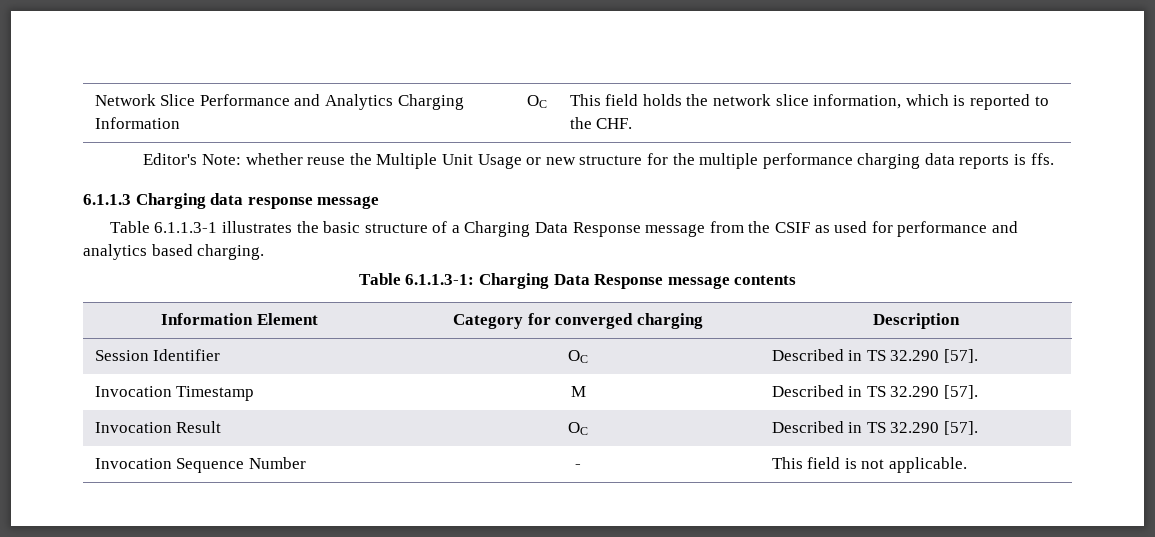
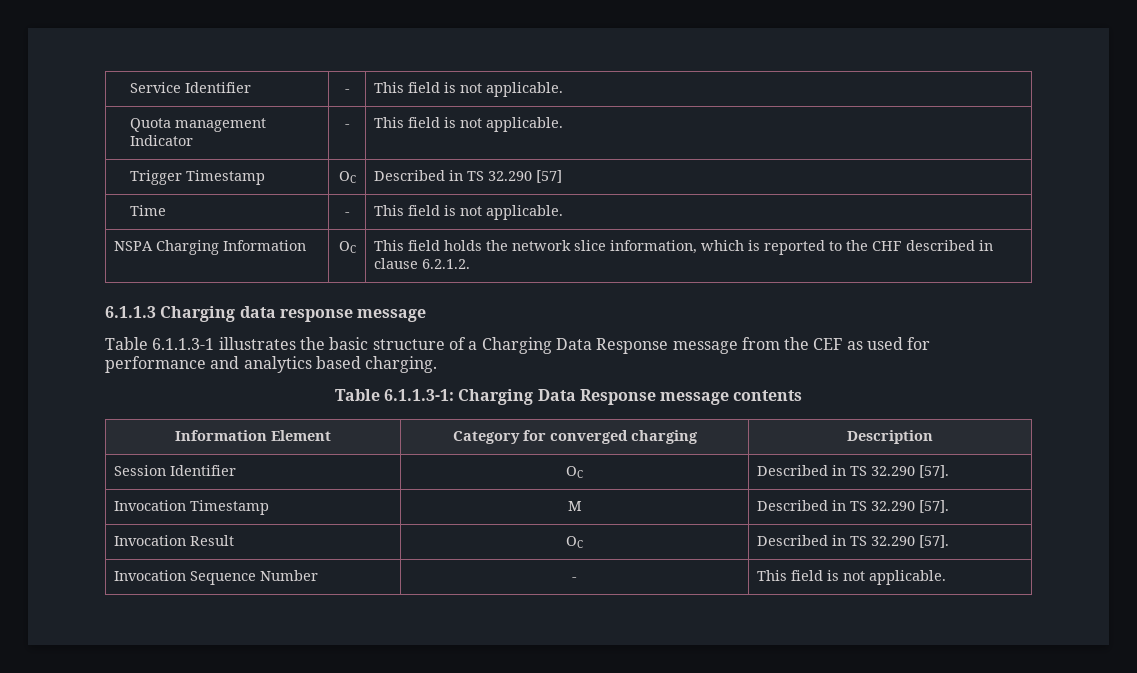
- Network Slice Performance and Analytics Charging Information | OC | This field holds the network slice information, which is reported to the CHF.
- Editor's Note: whether reuse the Multiple Unit Usage or new structure for the multiple performance charging data reports is ffs.
+ Service Identifier | - | This field is not applicable.
+ Quota management Indicator | - | This field is not applicable.
+ Trigger Timestamp | OC | Described in TS 32.290 [57]
+ Time | - | This field is not applicable.
+ NSPA Charging Information | OC | This field holds the network slice information, which is reported to the CHF described in clause 6.2.1.2.
- Table 6.1.1.3-1 illustrates the basic structure of a Charging Data Response message from the CSIF as used for performance and analytics based charging.
+ Table 6.1.1.3-1 illustrates the basic structure of a Charging Data Response message from the CEF as used for performance and analytics based charging.

